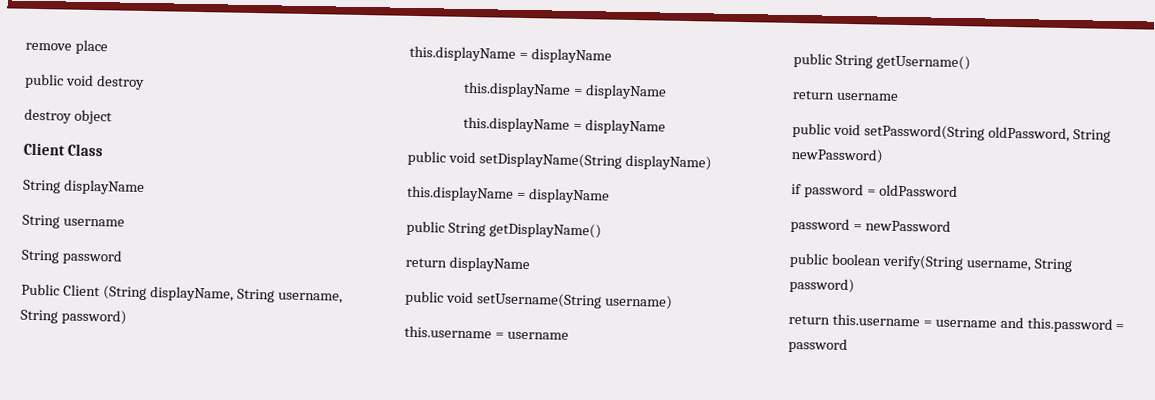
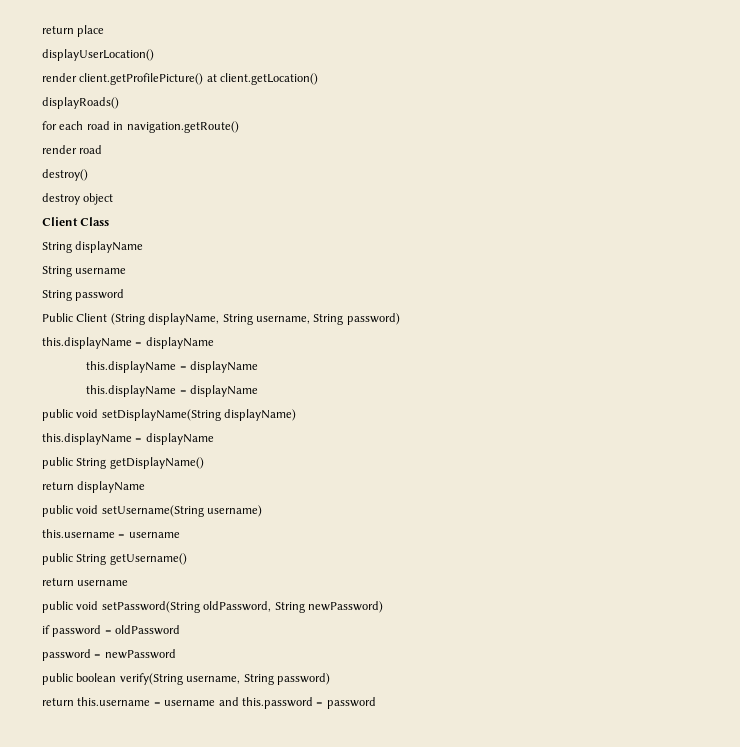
- remove place
+ return place
- public void destroy
+ displayUserLocation()
+ render client.getProfilePicture() at client.getLocation()
+ displayRoads()
+ for each road in navigation.getRoute()
+ render road
+ destroy()

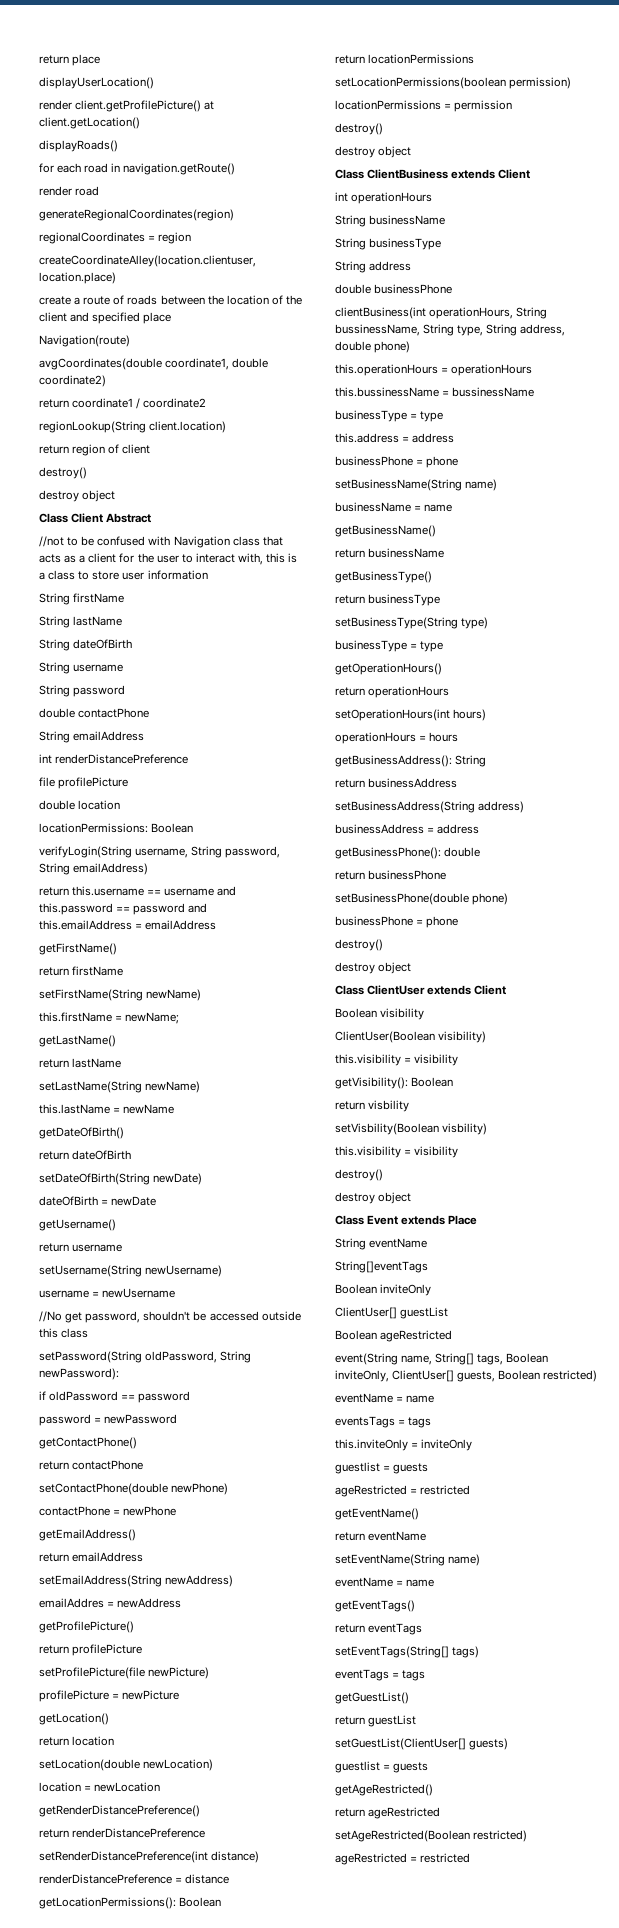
+ generateRegionalCoordinates(region)
+ regionalCoordinates = region
+ createCoordinateAlley(location.clientuser, location.place)
+ create a route of roads between the location of the client and specified place
+ Navigation(route)
+ avgCoordinates(double coordinate1, double coordinate2)
+ return coordinate1 / coordinate2
+ regionLookup(String client.location)
+ return region of client
  destroy()
  destroy object
- Client Class
- String displayName
+ Class Client Abstract
+ //not to be confused with Navigation class that acts as a client for the user to interact with, this is a class to store user information
+ String firstName
+ String lastName
+ String dateOfBirth
  String username
  String password
- Public Client (String displayName, String username, String password)
- this.displayName = displayName
- this.displayName = displayName
- this.displayName = displayName
- public void setDisplayName(String displayName)
- this.displayName = displayName
- public String getDisplayName()
- return displayName
- public void setUsername(String username)
- this.username = username
- public String getUsername()
+ double contactPhone
+ String emailAddress
+ int renderDistancePreference
+ file profilePicture
+ double location
+ locationPermissions: Boolean
+ verifyLogin(String username, String password, String emailAddress)
+ return this.username == username and this.password == password and this.emailAddress = emailAddress
+ getFirstName()
+ return firstName
+ setFirstName(String newName)
+ this.firstName = newName;
+ getLastName()
+ return lastName
+ setLastName(String newName)
+ this.lastName = newName
+ getDateOfBirth()
+ return dateOfBirth
+ setDateOfBirth(String newDate)
+ dateOfBirth = newDate
+ getUsername()
  return username
- public void setPassword(String oldPassword, String newPassword)
+ setUsername(String newUsername)
+ username = newUsername
+ //No get password, shouldn't be accessed outside this class
+ setPassword(String oldPassword, String newPassword):
- if password = oldPassword
+ if oldPassword == password
- public boolean verify(String username, String password)
- return this.username = username and this.password = password
+ getContactPhone()
+ return contactPhone
+ setContactPhone(double newPhone)
+ contactPhone = newPhone
+ getEmailAddress()
+ return emailAddress
+ setEmailAddress(String newAddress)
+ emailAddres = newAddress
+ getProfilePicture()
+ return profilePicture
+ setProfilePicture(file newPicture)
+ profilePicture = newPicture
+ getLocation()
+ return location
+ setLocation(double newLocation)
+ location = newLocation
+ getRenderDistancePreference()
+ return renderDistancePreference
+ setRenderDistancePreference(int distance)
+ renderDistancePreference = distance
+ getLocationPermissions(): Boolean
+ return locationPermissions
+ setLocationPermissions(boolean permission)
+ locationPermissions = permission
+ destroy()
+ destroy object
+ Class ClientBusiness extends Client
+ int operationHours
+ String businessName
+ String businessType
+ String address
+ double businessPhone
+ clientBusiness(int operationHours, String bussinessName, String type, String address, double phone)
+ this.operationHours = operationHours
+ this.bussinessName = bussinessName
+ businessType = type
+ this.address = address
+ businessPhone = phone
+ setBusinessName(String name)
+ businessName = name
+ getBusinessName()
+ return businessName
+ getBusinessType()
+ return businessType
+ setBusinessType(String type)
+ businessType = type
+ getOperationHours()
+ return operationHours
+ setOperationHours(int hours)
+ operationHours = hours
+ getBusinessAddress(): String
+ return businessAddress
+ setBusinessAddress(String address)
+ businessAddress = address
+ getBusinessPhone(): double
+ return businessPhone
+ setBusinessPhone(double phone)
+ businessPhone = phone
+ destroy()
+ destroy object
+ Class ClientUser extends Client
+ Boolean visibility
+ ClientUser(Boolean visibility)
+ this.visibility = visibility
+ getVisibility(): Boolean
+ return visbility
+ setVisbility(Boolean visbility)
+ this.visibility = visibility
+ destroy()
+ destroy object
+ Class Event extends Place
+ String eventName
+ String[]eventTags
+ Boolean inviteOnly
+ ClientUser[] guestList
+ Boolean ageRestricted
+ event(String name, String[] tags, Boolean inviteOnly, ClientUser[] guests, Boolean restricted)
+ eventName = name
+ eventsTags = tags
+ this.inviteOnly = inviteOnly
+ guestlist = guests
+ ageRestricted = restricted
+ getEventName()
+ return eventName
+ setEventName(String name)
+ eventName = name
+ getEventTags()
+ return eventTags
+ setEventTags(String[] tags)
+ eventTags = tags
+ getGuestList()
+ return guestList
+ setGuestList(ClientUser[] guests)
+ guestlist = guests
+ getAgeRestricted()
+ return ageRestricted
+ setAgeRestricted(Boolean restricted)
+ ageRestricted = restricted

